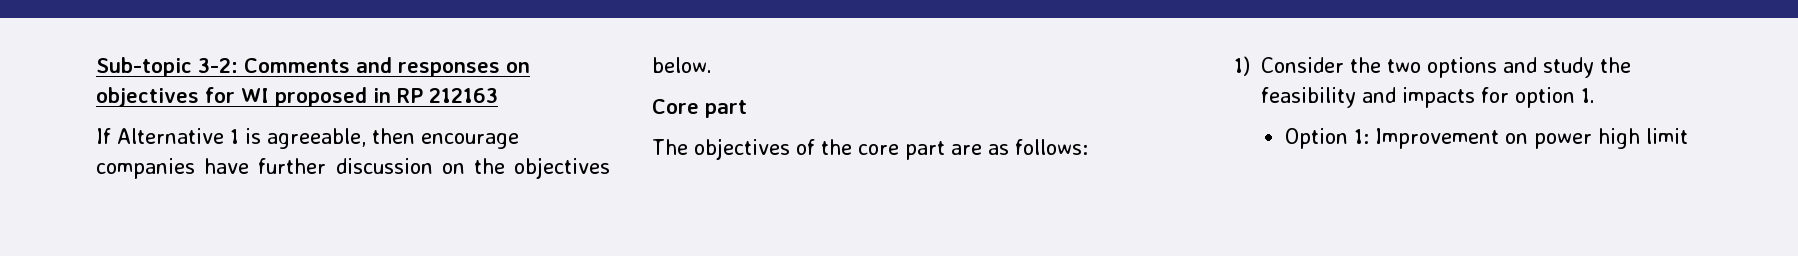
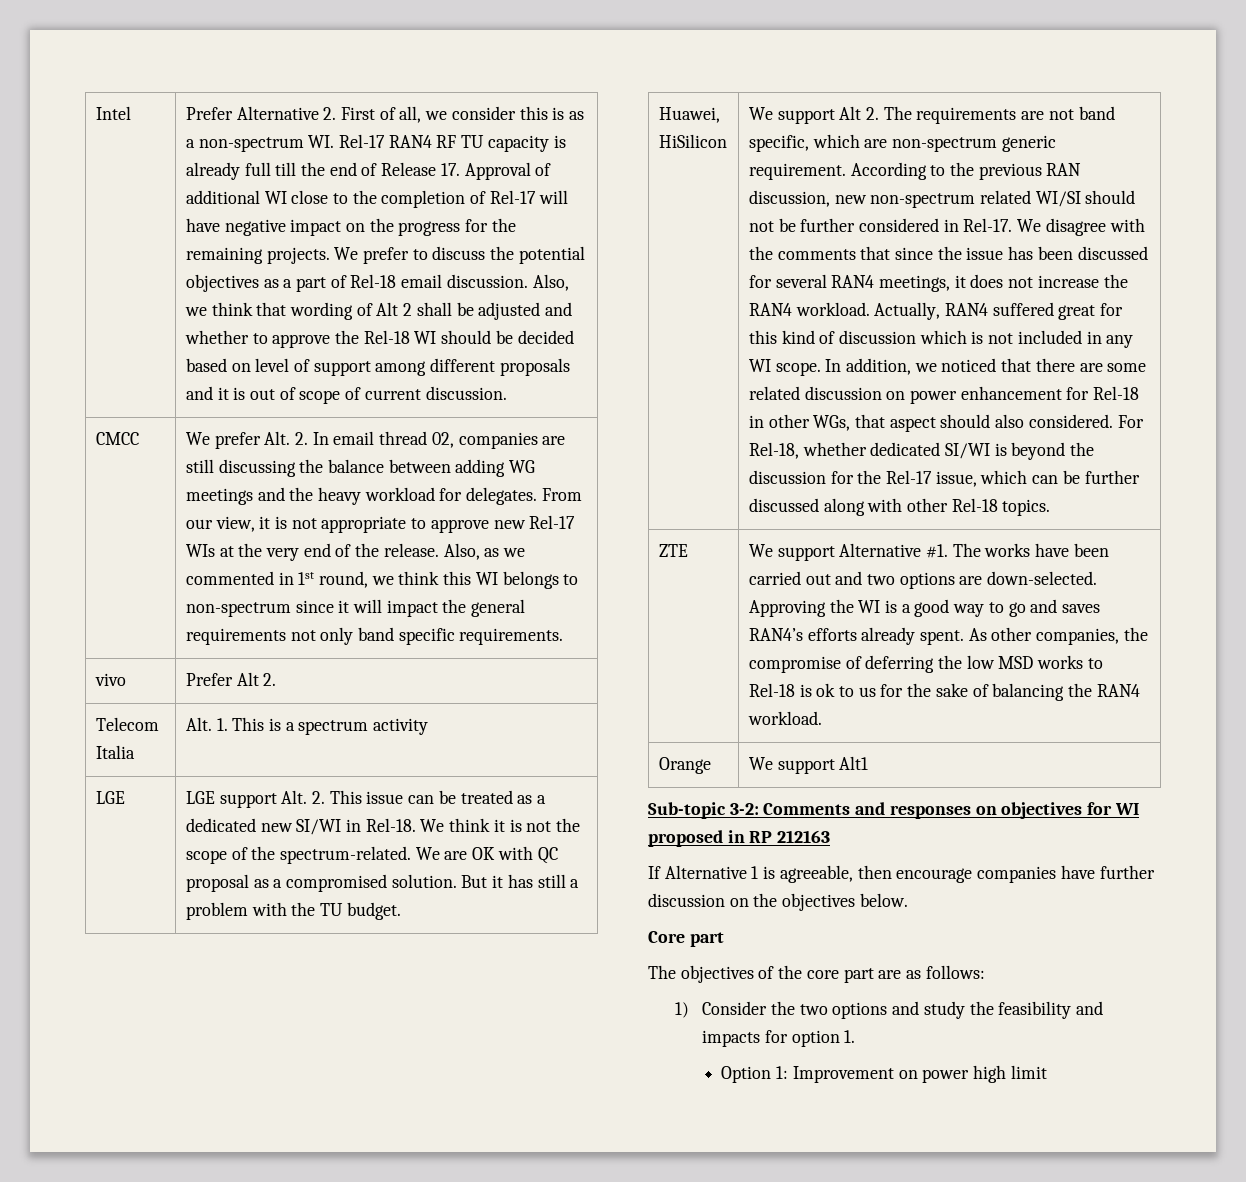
+ Intel | Prefer Alternative 2. First of all, we consider this is as a non-spectrum WI. Rel-17 RAN4 RF TU capacity is already full till the end of Release 17. Approval of additional WI close to the completion of Rel-17 will have negative impact on the progress for the remaining projects. We prefer to discuss the potential objectives as a part of Rel-18 email discussion. Also, we think that wording of Alt 2 shall be adjusted and whether to approve the Rel-18 WI should be decided based on level of support among different proposals and it is out of scope of current discussion.
+ CMCC | We prefer Alt. 2. In email thread 02, companies are still discussing the balance between adding WG meetings and the heavy workload for delegates. From our view, it is not appropriate to approve new Rel-17 WIs at the very end of the release. Also, as we commented in 1st round, we think this WI belongs to non-spectrum since it will impact the general requirements not only band specific requirements.
+ vivo | Prefer Alt 2.
+ Telecom Italia | Alt. 1. This is a spectrum activity
+ LGE | LGE support Alt. 2. This issue can be treated as a dedicated new SI/WI in Rel-18. We think it is not the scope of the spectrum-related. We are OK with QC proposal as a compromised solution. But it has still a problem with the TU budget.
+ Huawei, HiSilicon | We support Alt 2. The requirements are not band specific, which are non-spectrum generic requirement. According to the previous RAN discussion, new non-spectrum related WI/SI should not be further considered in Rel-17. We disagree with the comments that since the issue has been discussed for several RAN4 meetings, it does not increase the RAN4 workload. Actually, RAN4 suffered great for this kind of discussion which is not included in any WI scope. In addition, we noticed that there are some related discussion on power enhancement for Rel-18 in other WGs, that aspect should also considered. For Rel-18, whether dedicated SI/WI is beyond the discussion for the Rel-17 issue, which can be further discussed along with other Rel-18 topics.
+ ZTE | We support Alternative #1. The works have been carried out and two options are down-selected. Approving the WI is a good way to go and saves RAN4’s efforts already spent. As other companies, the compromise of deferring the low MSD works to Rel-18 is ok to us for the sake of balancing the RAN4 workload.
+ Orange | We support Alt1

